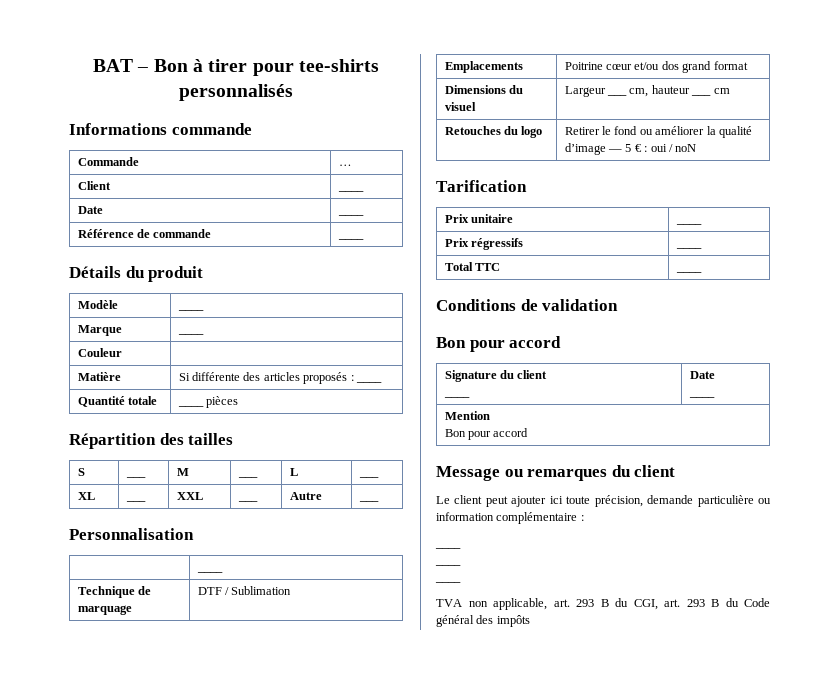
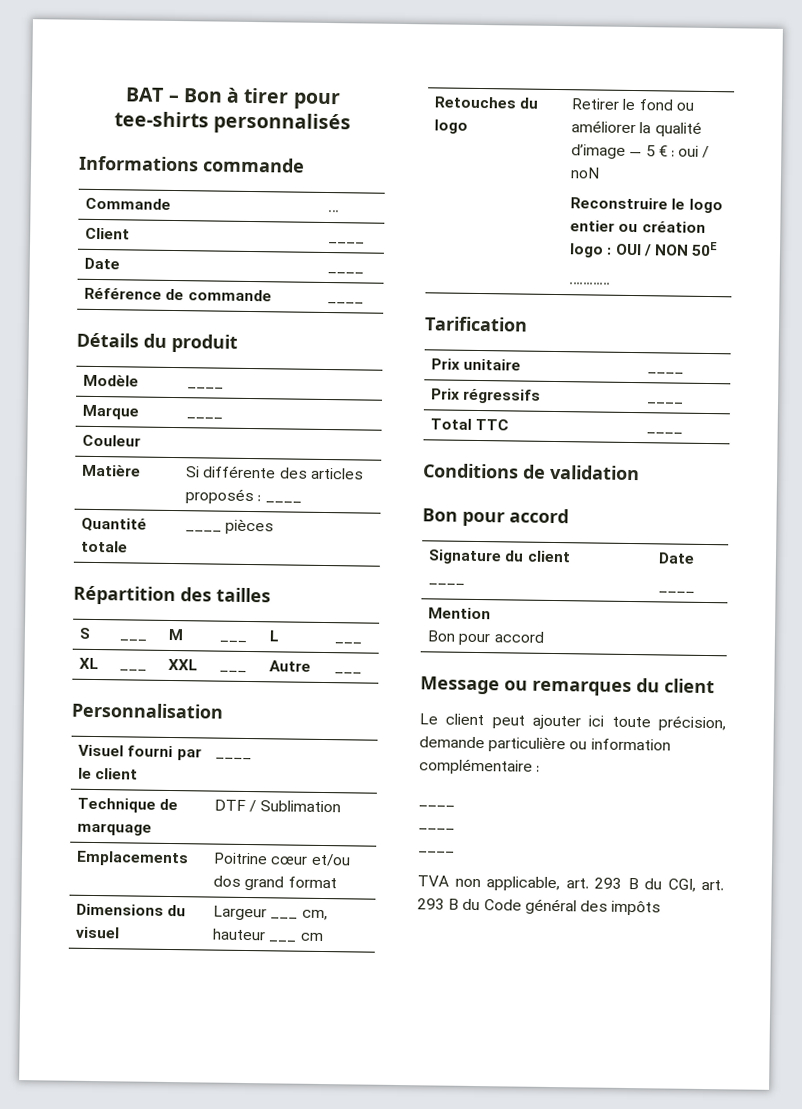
  Personnalisation
- | ____
+ Visuel fourni par le client | ____
  Retouches du logo | Retirer le fond ou améliorer la qualité d’image — 5 € : oui / noN
+ Reconstruire le logo entier ou création logo : OUI / NON 50E
+ …………

